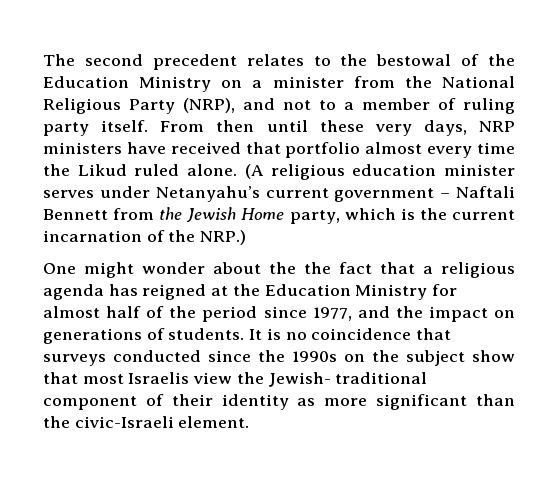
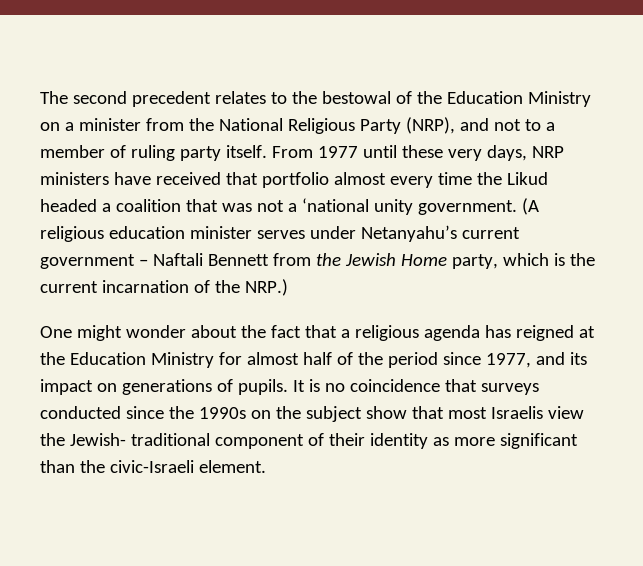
- From then until these very days, NRP ministers have received that portfolio almost every time the Likud ruled alone.
+ From 1977 until these very days, NRP ministers have received that portfolio almost every time the Likud headed a coalition that was not a ‘national unity government.
- One might wonder about the the fact that a religious agenda has reigned at the Education Ministry for almost half of the period since 1977, and the impact on generations of students.
+ One might wonder about the fact that a religious agenda has reigned at the Education Ministry for almost half of the period since 1977, and its impact on generations of pupils.

